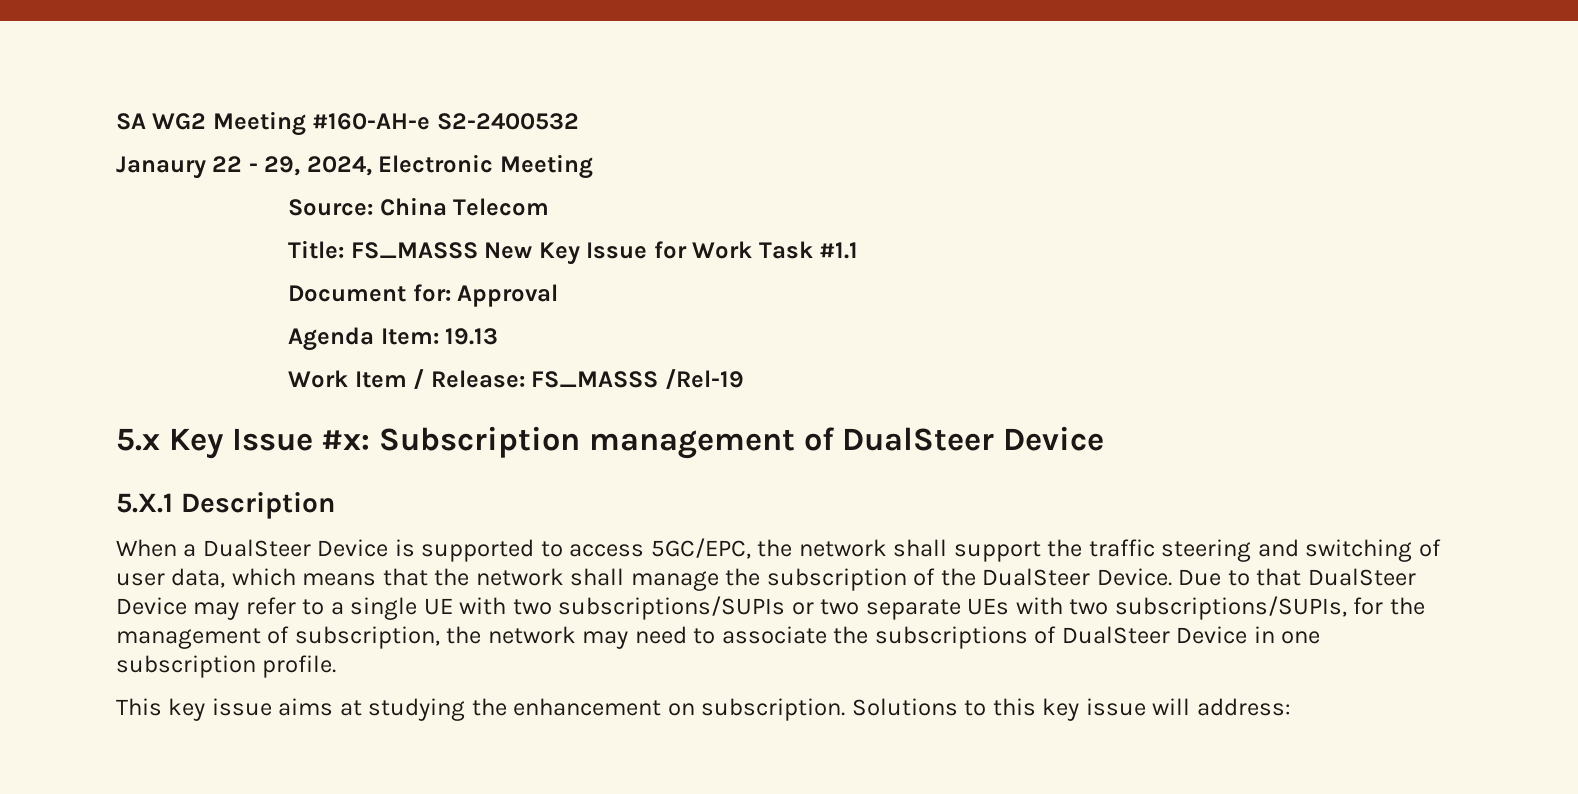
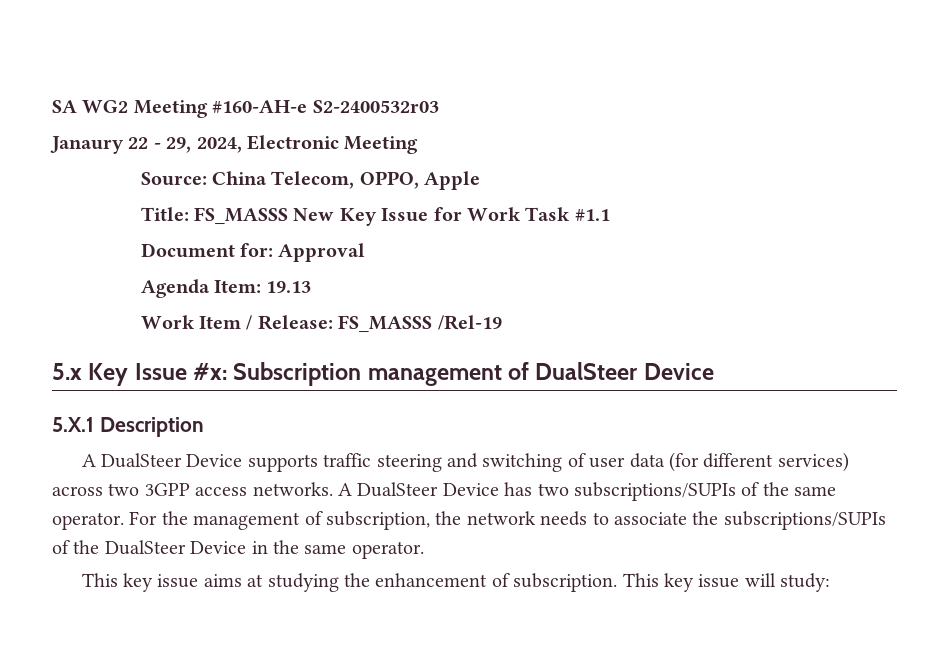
- SA WG2 Meeting #160-AH-e S2-2400532
+ SA WG2 Meeting #160-AH-e S2-2400532r03
- Source: China Telecom
+ Source: China Telecom, OPPO, Apple
- When a DualSteer Device is supported to access 5GC/EPC, the network shall support the traffic steering and switching of user data, which means that the network shall manage the subscription of the DualSteer Device. Due to that DualSteer Device may refer to a single UE with two subscriptions/SUPIs or two separate UEs with two subscriptions/SUPIs, for the management of subscription, the network may need to associate the subscriptions of DualSteer Device in one subscription profile.
+ A DualSteer Device supports traffic steering and switching of user data (for different services) across two 3GPP access networks. A DualSteer Device has two subscriptions/SUPIs of the same operator. For the management of subscription, the network needs to associate the subscriptions/SUPIs of the DualSteer Device in the same operator.
- This key issue aims at studying the enhancement on subscription. Solutions to this key issue will address:
+ This key issue aims at studying the enhancement of subscription. This key issue will study:

